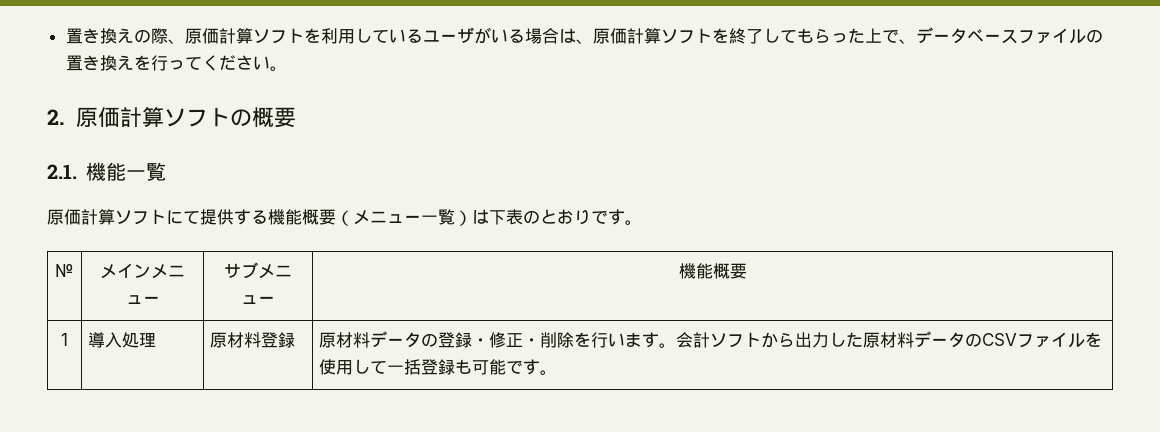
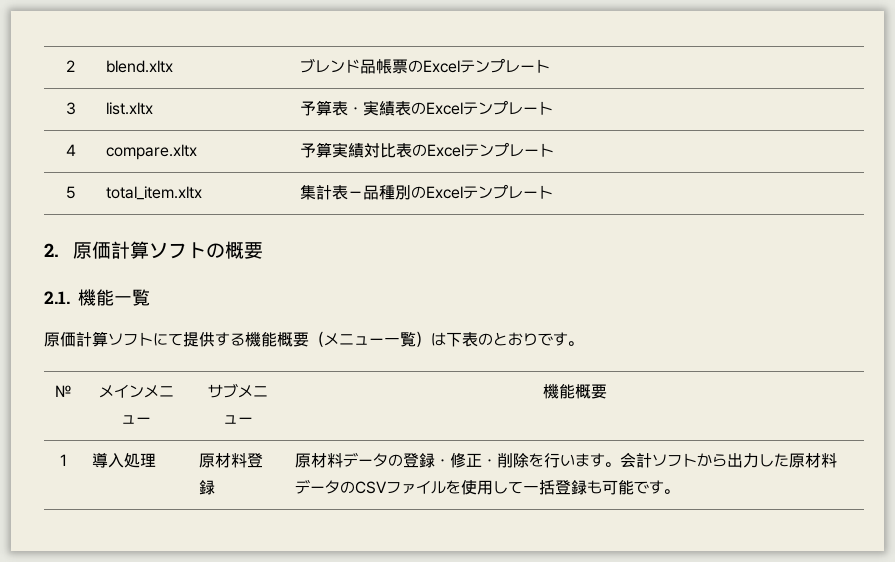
- 置き換えの際、原価計算ソフトを利用しているユーザがいる場合は、原価計算ソフトを終了してもらった上で、データベースファイルの置き換えを行ってください。
+ 2 | blend.xltx | ブレンド品帳票のExcelテンプレート
+ 3 | list.xltx | 予算表・実績表のExcelテンプレート
+ 4 | compare.xltx | 予算実績対比表のExcelテンプレート
+ 5 | total_item.xltx | 集計表－品種別のExcelテンプレート

